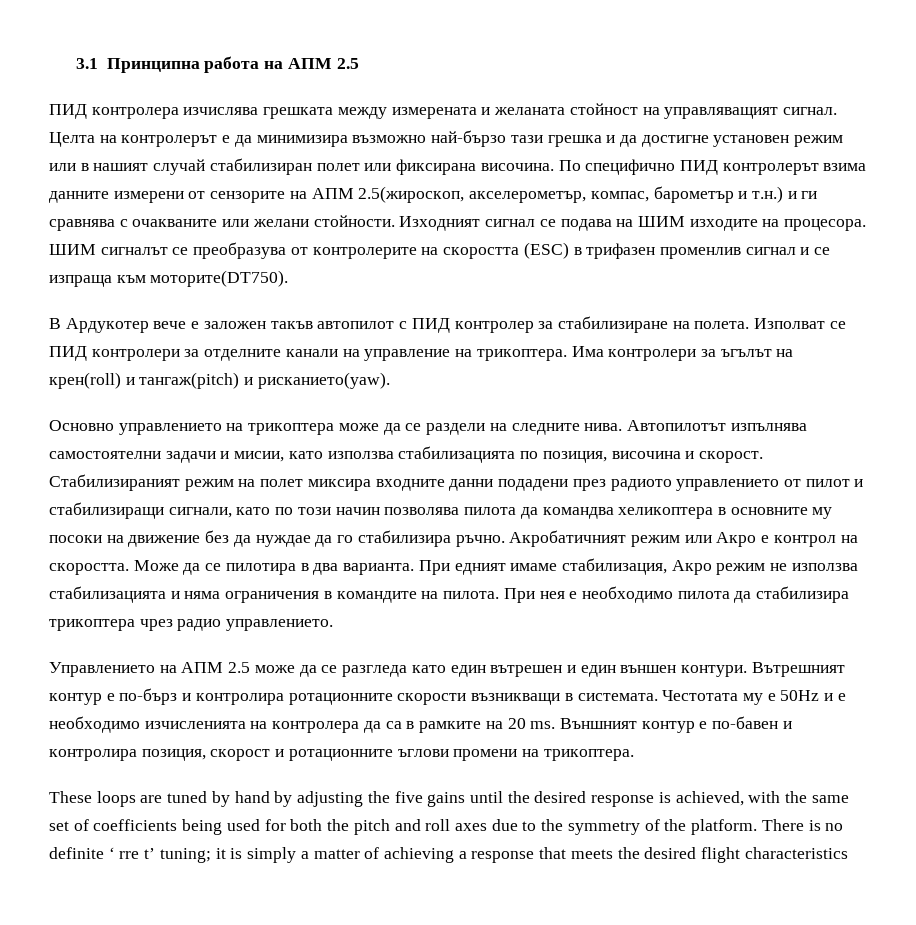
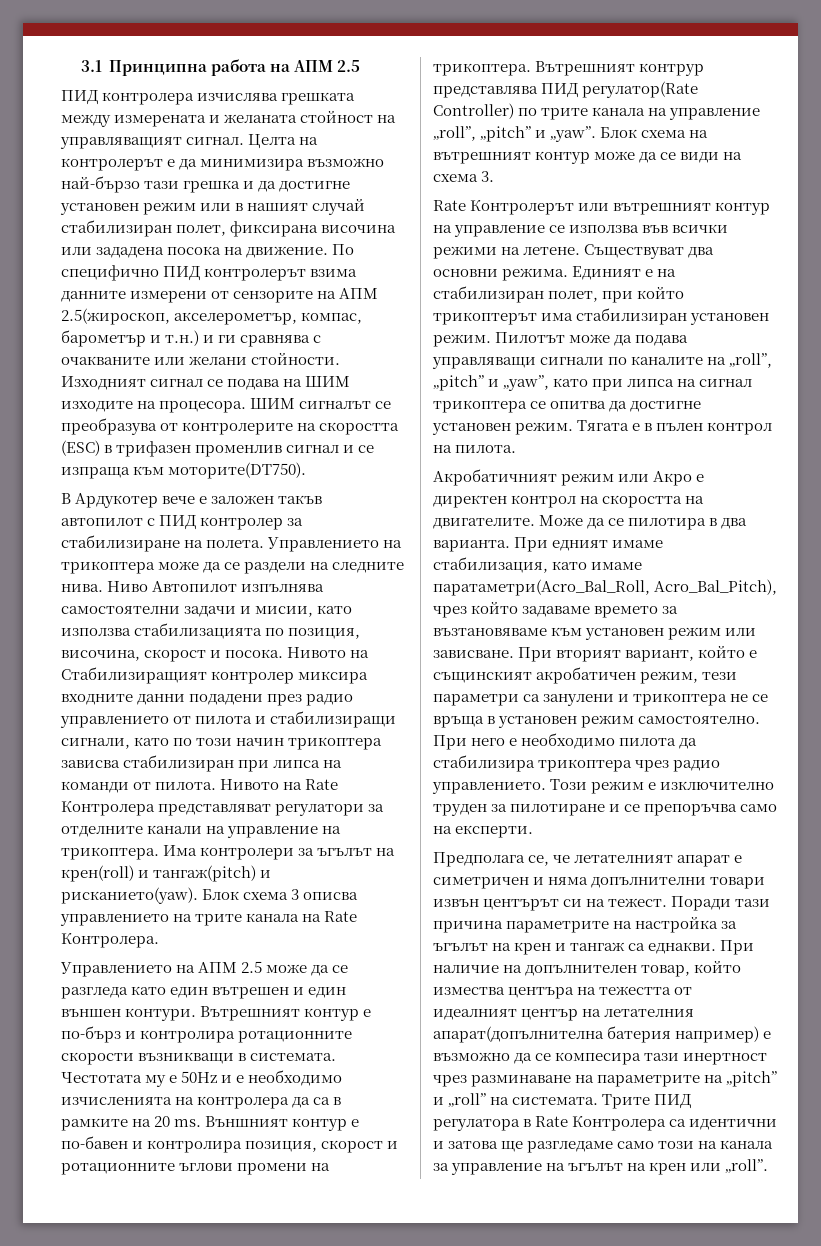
- Целта на контролерът е да минимизира възможно най-бързо тази грешка и да достигне установен режим или в нашият случай стабилизиран полет или фиксирана височина.
+ Целта на контролерът е да минимизира възможно най-бързо тази грешка и да достигне установен режим или в нашият случай стабилизиран полет, фиксирана височина или зададена посока на движение.
- Изполват се ПИД контролери за отделните канали на управление на трикоптера.
+ Управлението на трикоптера може да се раздели на следните нива. Ниво Автопилот изпълнява самостоятелни задачи и мисии, като използва стабилизацията по позиция, височина, скорост и посока. Нивото на Стабилизиращият контролер миксира входните данни подадени през радио управлението от пилота и стабилизиращи сигнали, като по този начин трикоптера зависва стабилизиран при липса на команди от пилота. Нивото на Rate Контролера представляват регулатори за отделните канали на управление на трикоптера.
- Има контролери за ъгълът на крен(roll) и тангаж(pitch) и рисканието(yaw).
- Основно управлението на трикоптера може да се раздели на следните нива. Автопилотът изпълнява самостоятелни задачи и мисии, като използва стабилизацията по позиция, височина и скорост. Стабилизираният режим на полет миксира входните данни подадени през радиото управлението от пилот и стабилизиращи сигнали, като по този начин позволява пилота да командва хеликоптера в основните му посоки на движение без да нуждае да го стабилизира ръчно. Акробатичният режим или Акро е контрол на скоростта. Може да се пилотира в два варианта. При едният имаме стабилизация, Акро режим не използва стабилизацията и няма ограничения в командите на пилота. При нея е необходимо пилота да стабилизира трикоптера чрез радио управлението.
+ Има контролери за ъгълът на крен(roll) и тангаж(pitch) и рисканието(yaw). Блок схема 3 описва управлението на трите канала на Rate Контролера.
- Външният контур е по-бавен и контролира позиция, скорост и ротационните ъглови промени на трикоптера.
- These loops are tuned by hand by adjusting the five gains until the desired response is achieved, with the same set of coefficients being used for both the pitch and roll axes due to the symmetry of the platform. There is no definite ‘ rre t’ tuning; it is simply a matter of achieving a response that meets the desired flight characteristics
+ Външният контур е по-бавен и контролира позиция, скорост и ротационните ъглови промени на трикоптера. Вътрешният контрур представлява ПИД регулатор(Rate Controller) по трите канала на управление „roll”, „pitch” и „yaw”. Блок схема на вътрешният контур може да се види на схема 3.
+ Rate Контролерът или вътрешният контур на управление се използва във всички режими на летене. Съществуват два основни режима. Единият е на стабилизиран полет, при който трикоптерът има стабилизиран установен режим. Пилотът може да подава управляващи сигнали по каналите на „roll”, „pitch” и „yaw”, като при липса на сигнал трикоптера се опитва да достигне установен режим. Тягата е в пълен контрол на пилота.
+ Акробатичният режим или Акро е директен контрол на скоростта на двигателите. Може да се пилотира в два варианта. При едният имаме стабилизация, като имаме паратаметри(Acro_Bal_Roll, Acro_Bal_Pitch), чрез който задаваме времето за възтановяваме към установен режим или зависване. При вторият вариант, който е същинският акробатичен режим, тези параметри са занулени и трикоптера не се връща в установен режим самостоятелно. При него е необходимо пилота да стабилизира трикоптера чрез радио управлението. Този режим е изключително труден за пилотиране и се препоръчва само на експерти.
+ Предполага се, че летателният апарат е симетричен и няма допълнителни товари извън центърът си на тежест. Поради тази причина параметрите на настройка за ъгълът на крен и тангаж са еднакви. При наличие на допълнителен товар, който измества центъра на тежестта от идеалният център на летателния апарат(допълнителна батерия например) е възможно да се компесира тази инертност чрез разминаване на параметрите на „pitch” и „roll” на системата. Трите ПИД регулатора в Rate Контролера са идентични и затова ще разгледаме само този на канала за управление на ъгълът на крен или „roll”.

